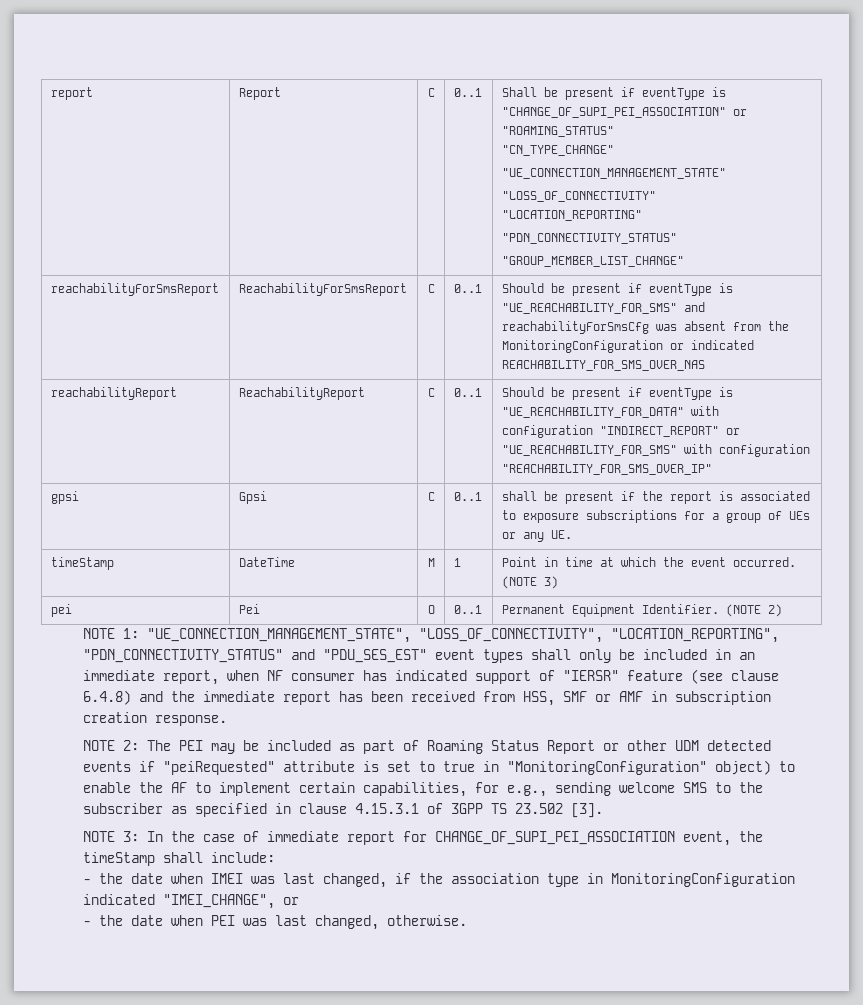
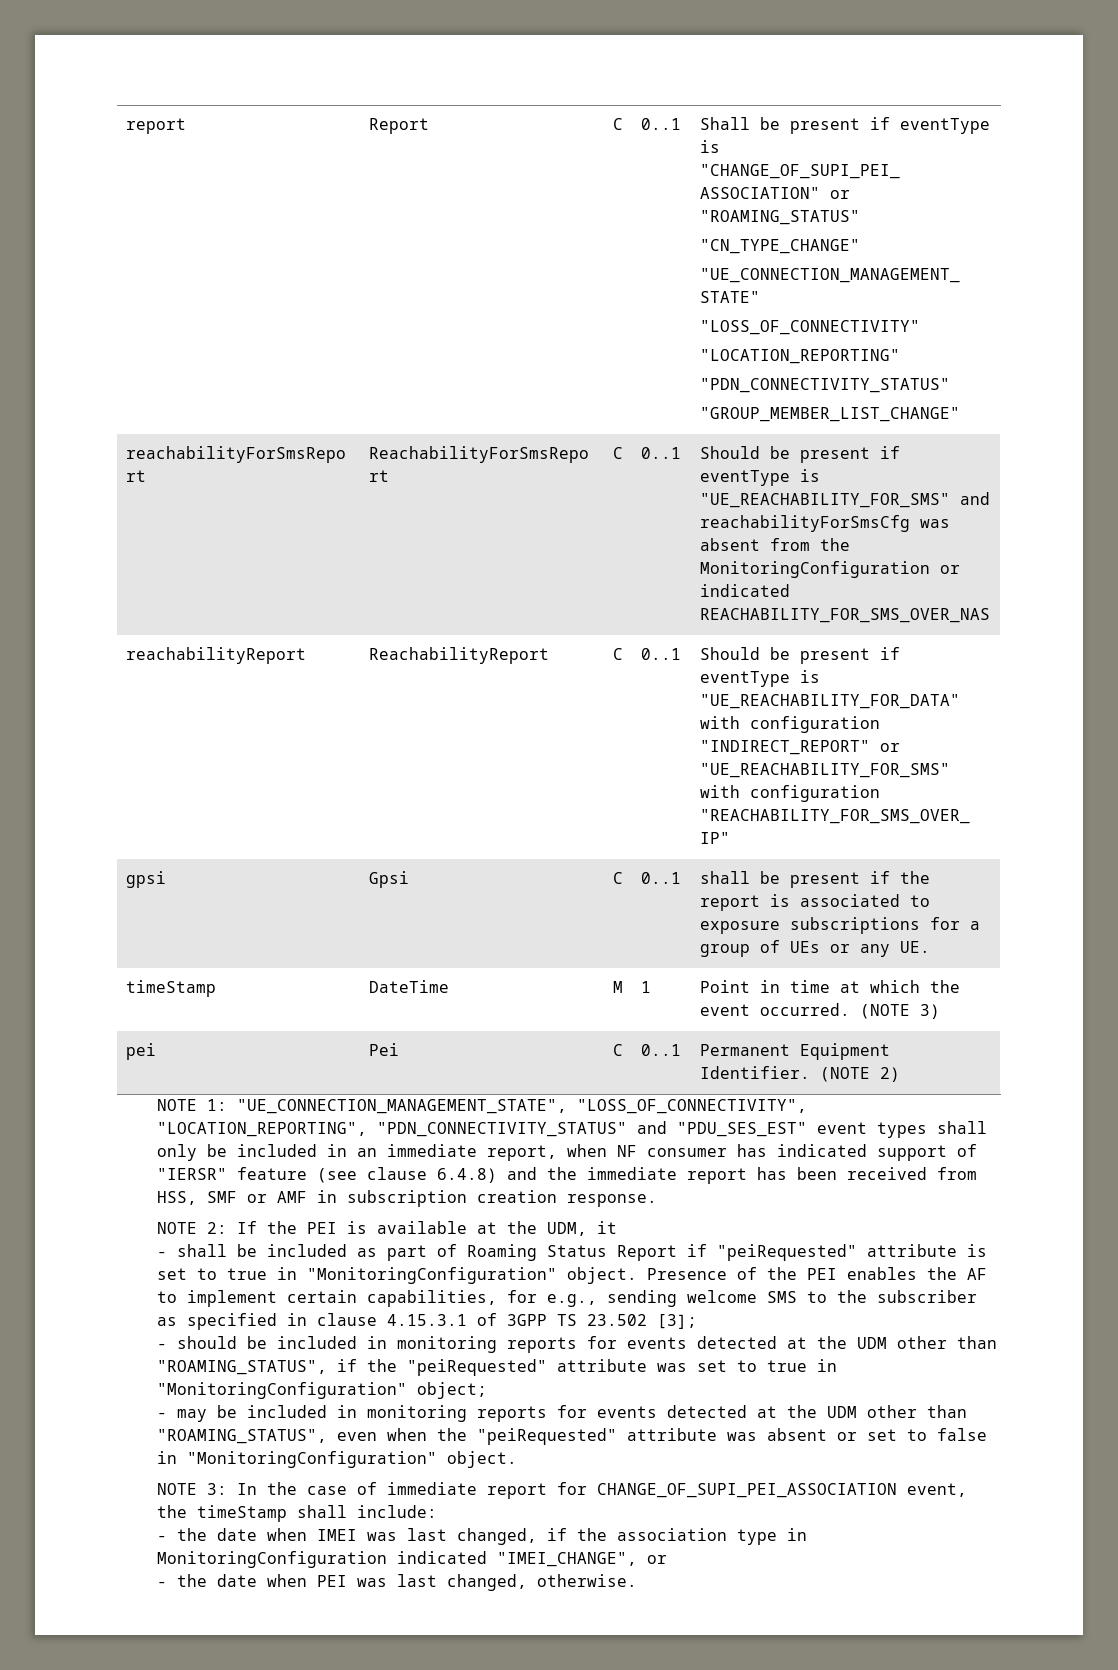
- pei | Pei | O | 0..1 | Permanent Equipment Identifier. (NOTE 2)
+ pei | Pei | C | 0..1 | Permanent Equipment Identifier. (NOTE 2)
- NOTE 2: The PEI may be included as part of Roaming Status Report or other UDM detected events if "peiRequested" attribute is set to true in "MonitoringConfiguration" object) to enable the AF to implement certain capabilities, for e.g., sending welcome SMS to the subscriber as specified in clause 4.15.3.1 of 3GPP TS 23.502 [3].
+ NOTE 2: If the PEI is available at the UDM, it
+ - shall be included as part of Roaming Status Report if "peiRequested" attribute is set to true in "MonitoringConfiguration" object. Presence of the PEI enables the AF to implement certain capabilities, for e.g., sending welcome SMS to the subscriber as specified in clause 4.15.3.1 of 3GPP TS 23.502 [3];
+ - should be included in monitoring reports for events detected at the UDM other than "ROAMING_STATUS", if the "peiRequested" attribute was set to true in "MonitoringConfiguration" object;
+ - may be included in monitoring reports for events detected at the UDM other than "ROAMING_STATUS", even when the "peiRequested" attribute was absent or set to false in "MonitoringConfiguration" object.

